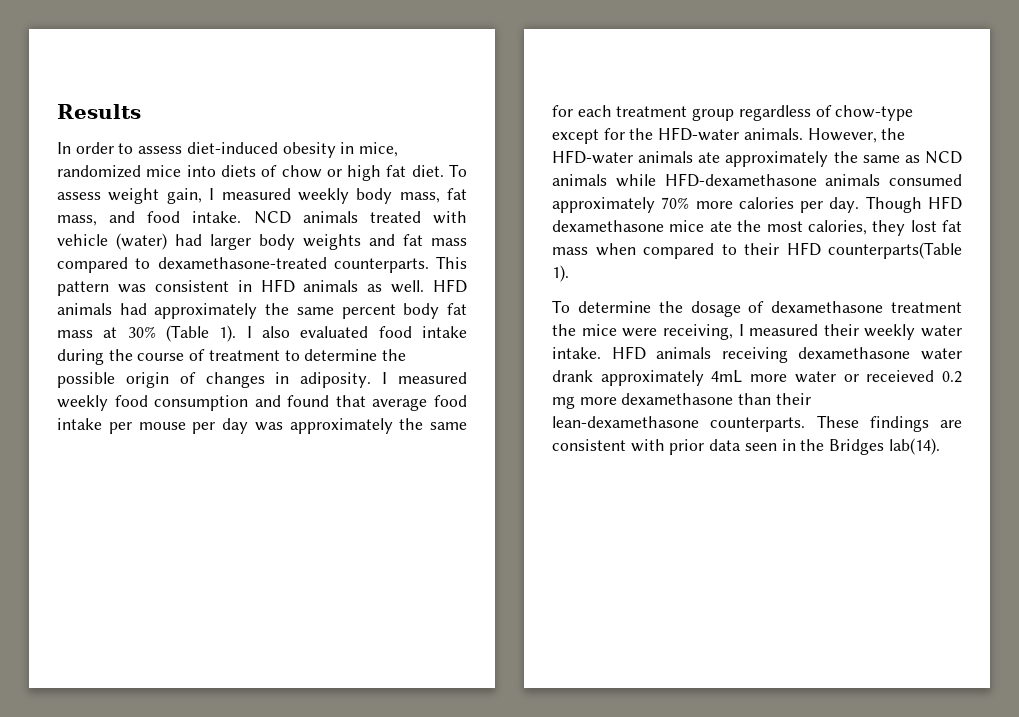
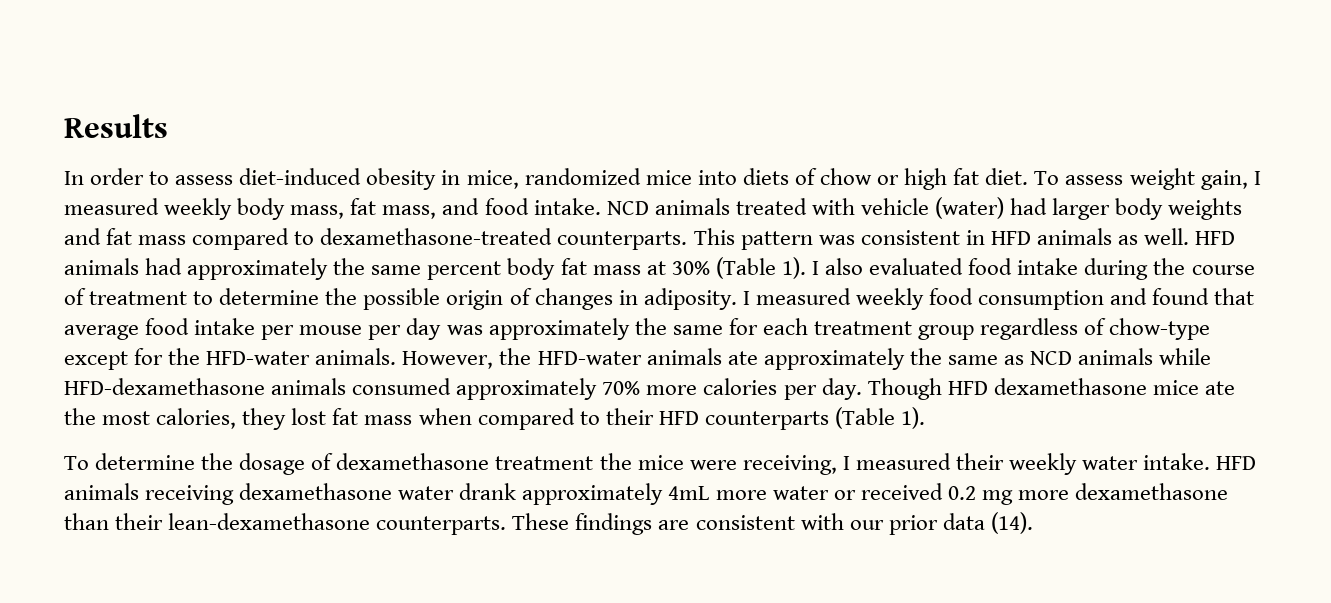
- Though HFD dexamethasone mice ate the most calories, they lost fat mass when compared to their HFD counterparts(Table 1).
+ Though HFD dexamethasone mice ate the most calories, they lost fat mass when compared to their HFD counterparts (Table 1).
- HFD animals receiving dexamethasone water drank approximately 4mL more water or receieved 0.2 mg more dexamethasone than their lean-dexamethasone counterparts.
+ HFD animals receiving dexamethasone water drank approximately 4mL more water or received 0.2 mg more dexamethasone than their lean-dexamethasone counterparts.
- These findings are consistent with prior data seen in the Bridges lab(14).
+ These findings are consistent with our prior data (14).

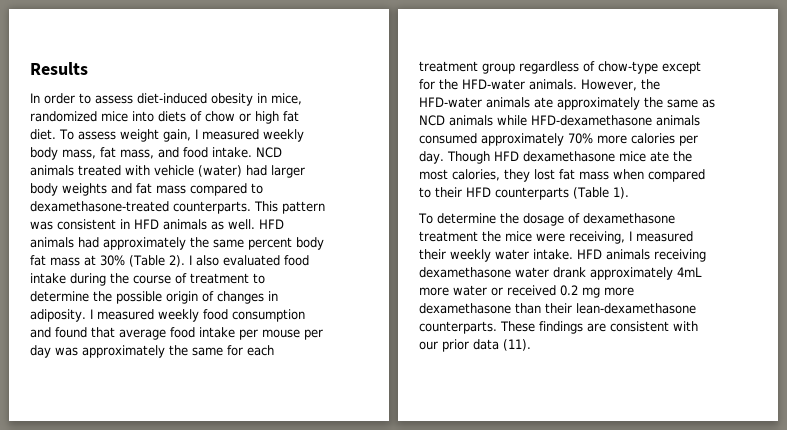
- HFD animals had approximately the same percent body fat mass at 30% (Table 1).
+ HFD animals had approximately the same percent body fat mass at 30% (Table 2).
- These findings are consistent with our prior data (14).
+ These findings are consistent with our prior data (11).

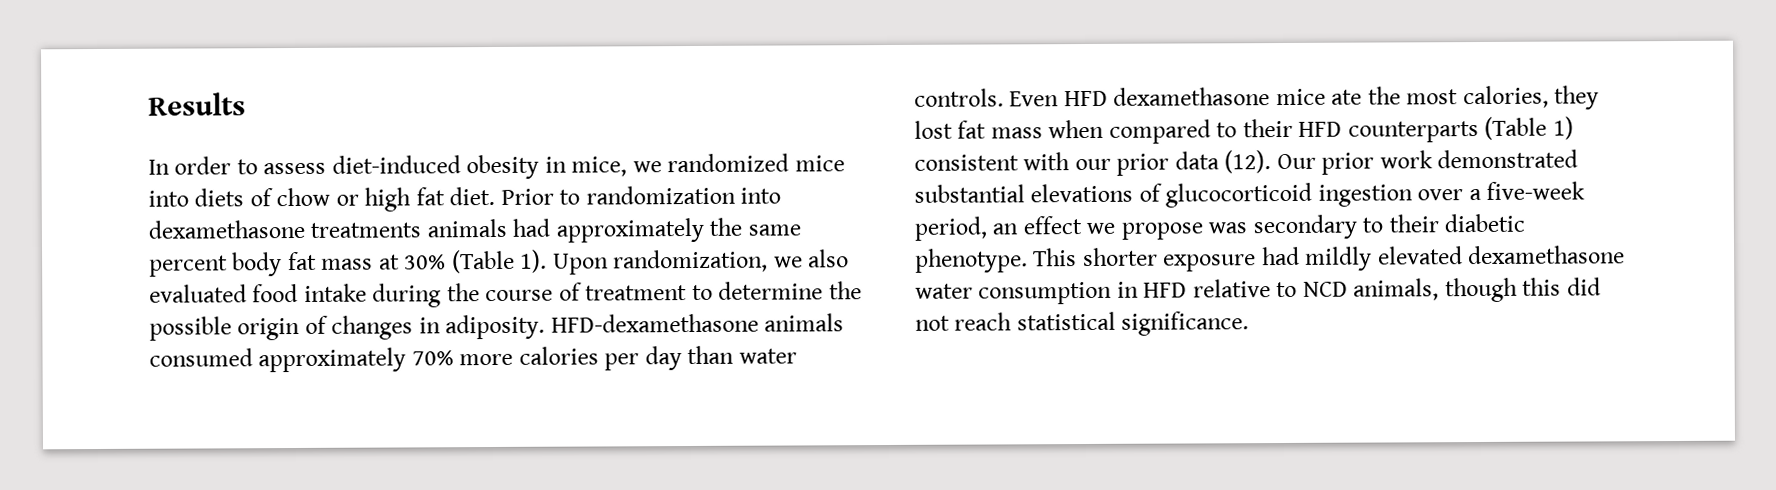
- In order to assess diet-induced obesity in mice, randomized mice into diets of chow or high fat diet.
+ In order to assess diet-induced obesity in mice, we randomized mice into diets of chow or high fat diet.
- To assess weight gain, I measured weekly body mass, fat mass, and food intake. NCD animals treated with vehicle (water) had larger body weights and fat mass compared to dexamethasone-treated counterparts. This pattern was consistent in HFD animals as well. HFD animals had approximately the same percent body fat mass at 30% (Table 2). I also evaluated food intake during the course of treatment to determine the possible origin of changes in adiposity.
+ Prior to randomization into dexamethasone treatments animals had approximately the same percent body fat mass at 30% (Table 1). Upon randomization, we also evaluated food intake during the course of treatment to determine the possible origin of changes in adiposity.
- I measured weekly food consumption and found that average food intake per mouse per day was approximately the same for each treatment group regardless of chow-type except for the HFD-water animals. However, the HFD-water animals ate approximately the same as NCD animals while HFD-dexamethasone animals consumed approximately 70% more calories per day. Though HFD dexamethasone mice ate the most calories, they lost fat mass when compared to their HFD counterparts (Table 1).
- To determine the dosage of dexamethasone treatment the mice were receiving, I measured their weekly water intake. HFD animals receiving dexamethasone water drank approximately 4mL more water or received 0.2 mg more dexamethasone than their lean-dexamethasone counterparts. These findings are consistent with our prior data (11).
+ HFD-dexamethasone animals consumed approximately 70% more calories per day than water controls. Even HFD dexamethasone mice ate the most calories, they lost fat mass when compared to their HFD counterparts (Table 1) consistent with our prior data (12). Our prior work demonstrated substantial elevations of glucocorticoid ingestion over a five-week period, an effect we propose was secondary to their diabetic phenotype. This shorter exposure had mildly elevated dexamethasone water consumption in HFD relative to NCD animals, though this did not reach statistical significance.

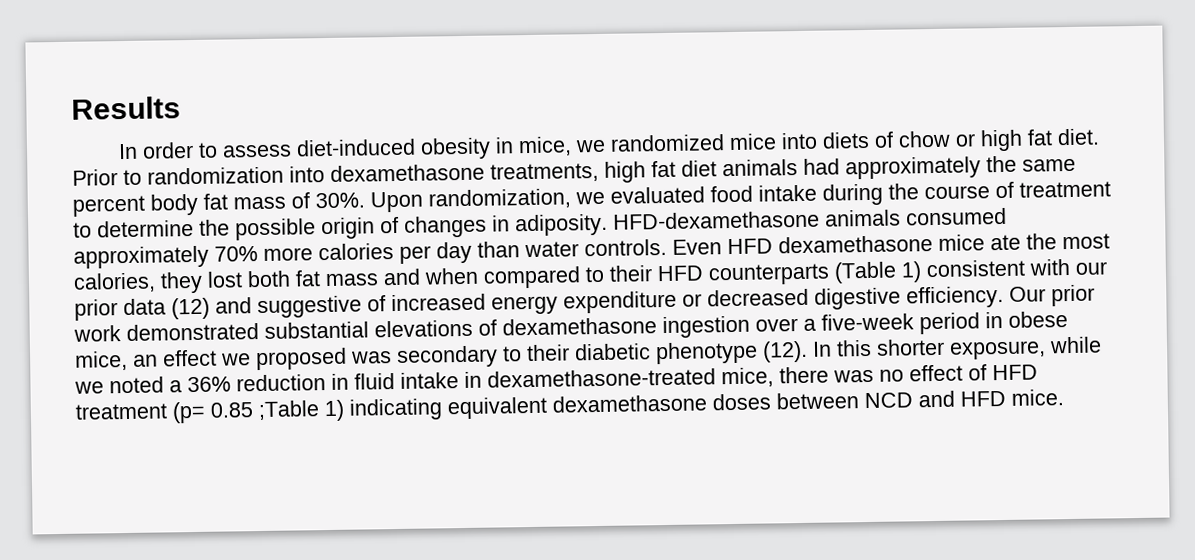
- Prior to randomization into dexamethasone treatments animals had approximately the same percent body fat mass at 30% (Table 1).
+ Prior to randomization into dexamethasone treatments, high fat diet animals had approximately the same percent body fat mass of 30%.
- Upon randomization, we also evaluated food intake during the course of treatment to determine the possible origin of changes in adiposity.
+ Upon randomization, we evaluated food intake during the course of treatment to determine the possible origin of changes in adiposity.
- Even HFD dexamethasone mice ate the most calories, they lost fat mass when compared to their HFD counterparts (Table 1) consistent with our prior data (12).
+ Even HFD dexamethasone mice ate the most calories, they lost both fat mass and when compared to their HFD counterparts (Table 1) consistent with our prior data (12) and suggestive of increased energy expenditure or decreased digestive efficiency.
- Our prior work demonstrated substantial elevations of glucocorticoid ingestion over a five-week period, an effect we propose was secondary to their diabetic phenotype. This shorter exposure had mildly elevated dexamethasone water consumption in HFD relative to NCD animals, though this did not reach statistical significance.
+ Our prior work demonstrated substantial elevations of dexamethasone ingestion over a five-week period in obese mice, an effect we proposed was secondary to their diabetic phenotype (12). In this shorter exposure, while we noted a 36% reduction in fluid intake in dexamethasone-treated mice, there was no effect of HFD treatment (p= 0.85 ;Table 1) indicating equivalent dexamethasone doses between NCD and HFD mice.

